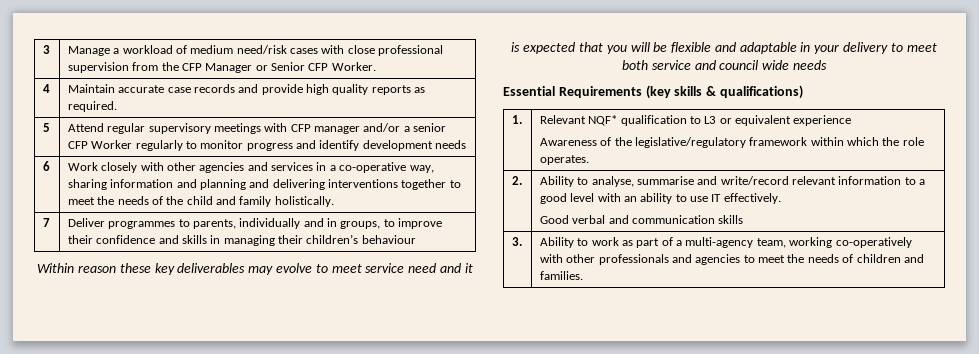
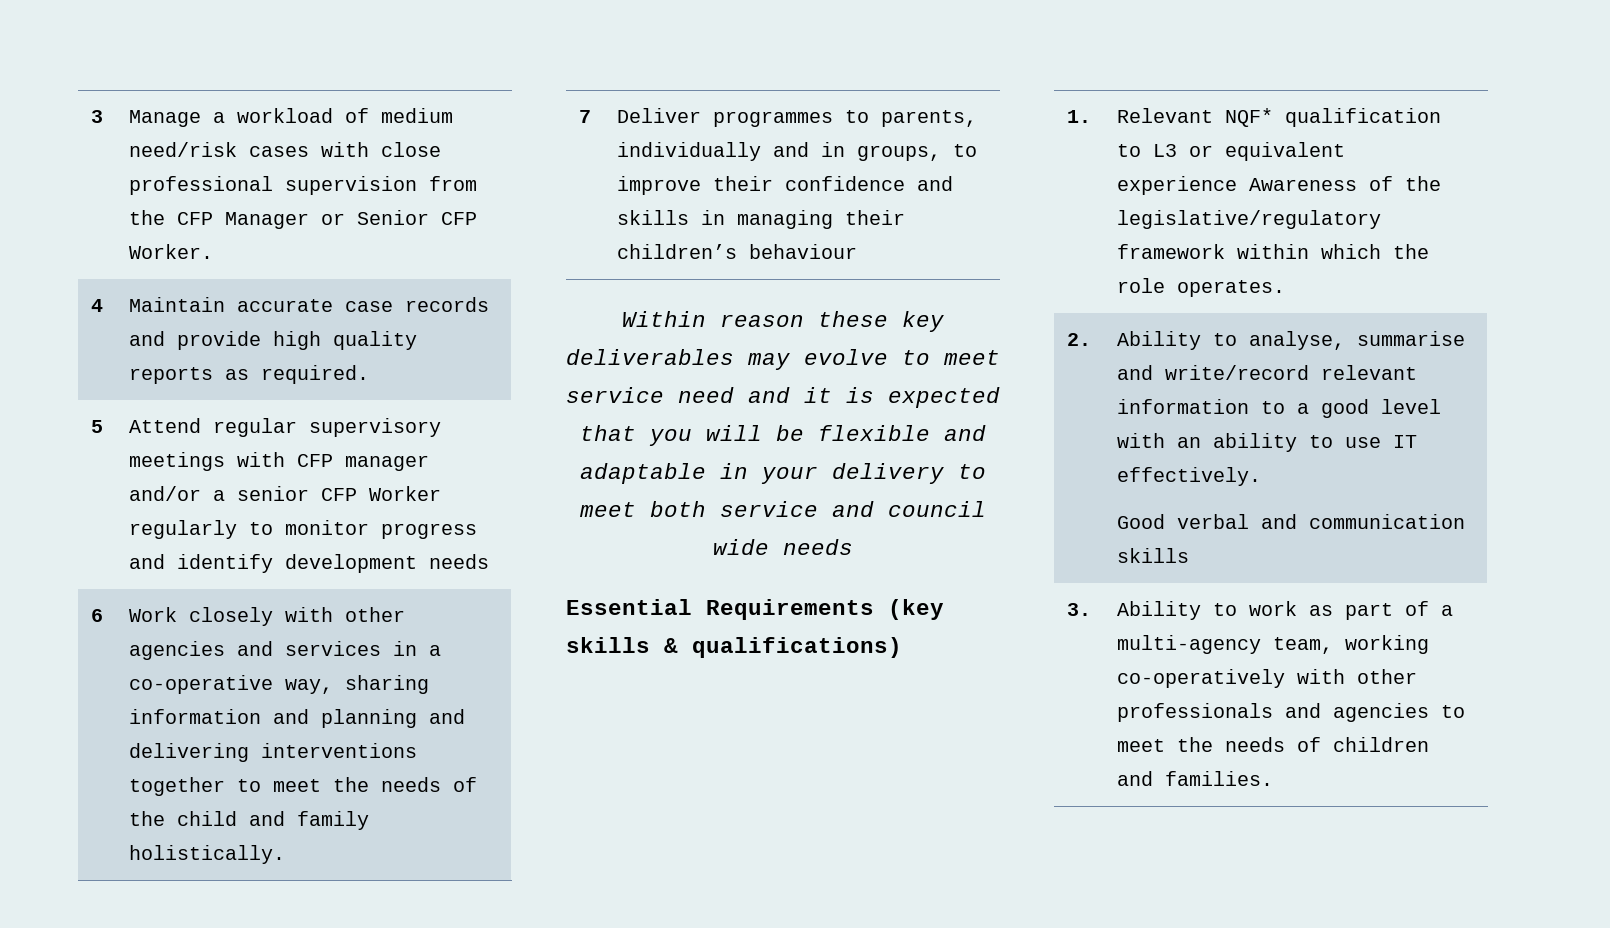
- 1. | Relevant NQF* qualification to L3 or equivalent experience
- Awareness of the legislative/regulatory framework within which the role operates.
+ 1. | Relevant NQF* qualification to L3 or equivalent experience Awareness of the legislative/regulatory framework within which the role operates.

